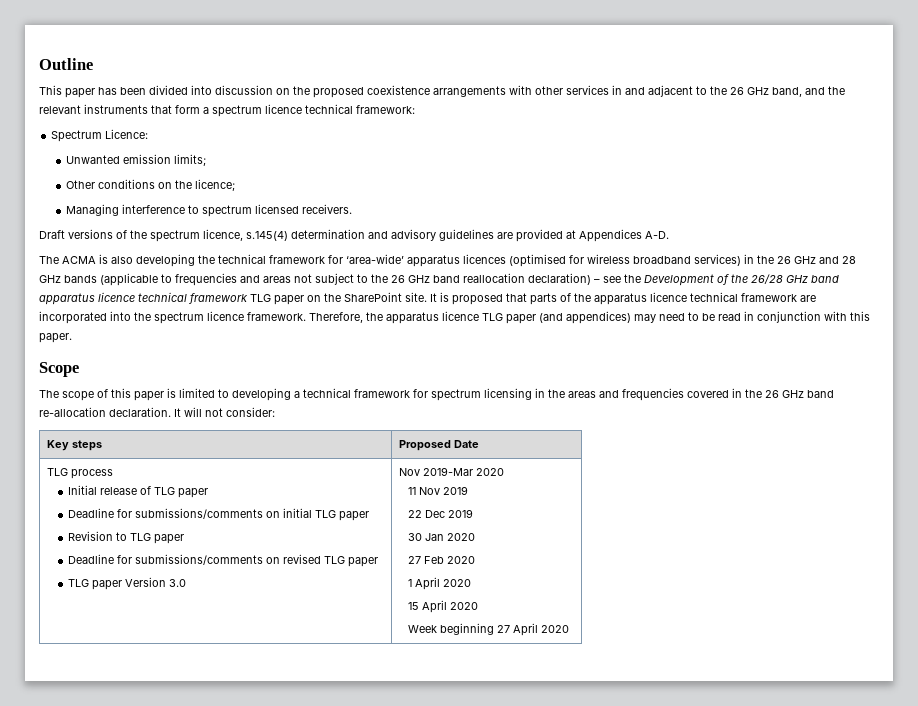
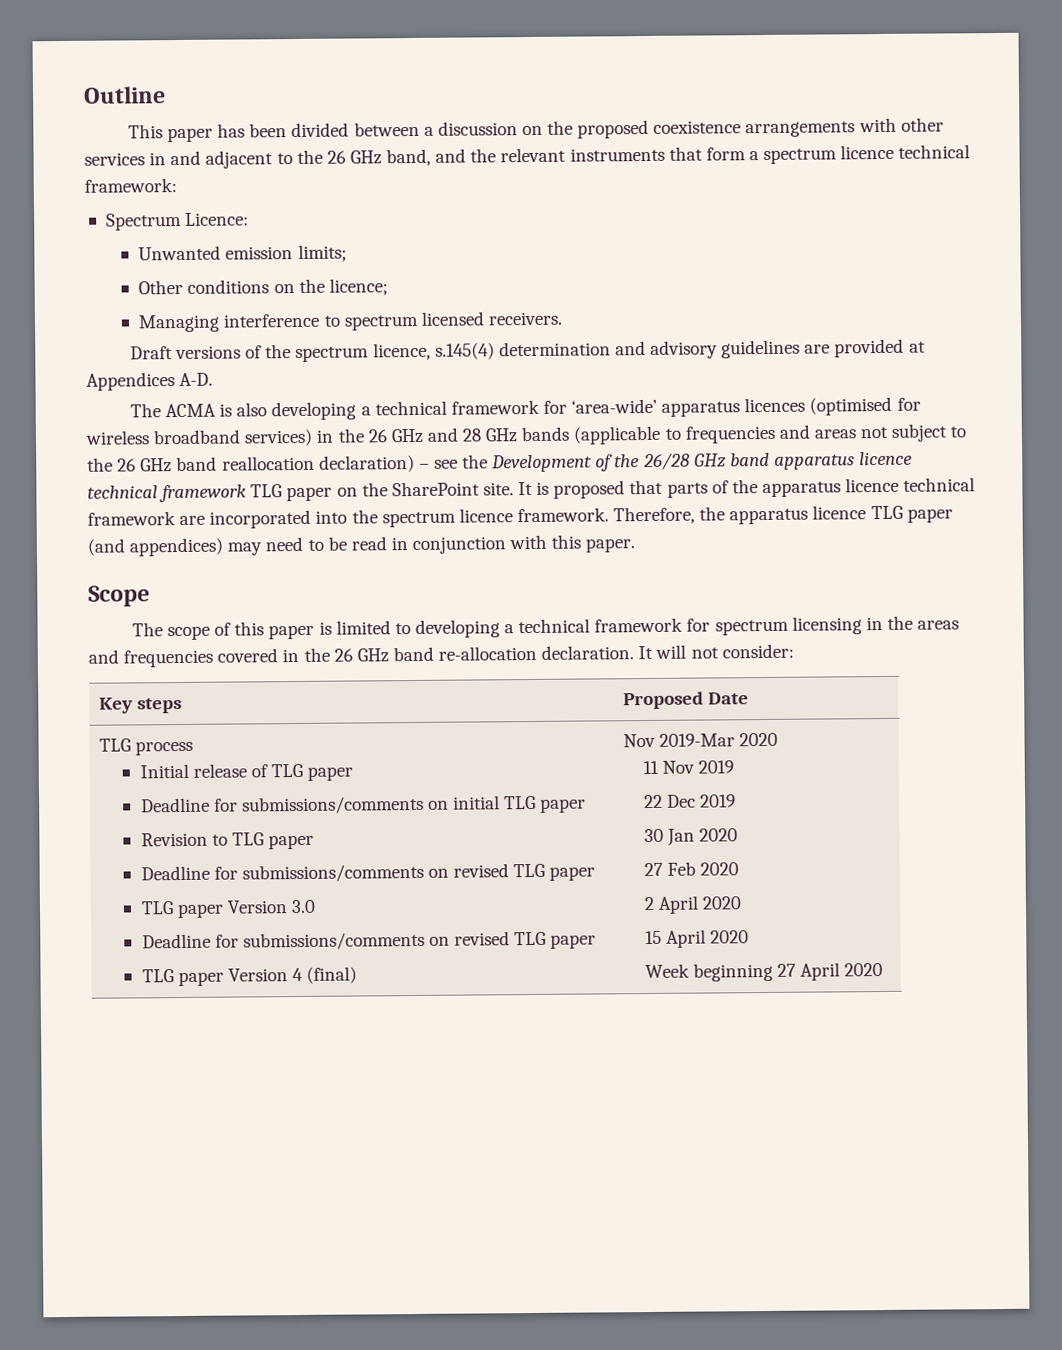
- This paper has been divided into discussion on the proposed coexistence arrangements with other services in and adjacent to the 26 GHz band, and the relevant instruments that form a spectrum licence technical framework:
+ This paper has been divided between a discussion on the proposed coexistence arrangements with other services in and adjacent to the 26 GHz band, and the relevant instruments that form a spectrum licence technical framework:
- The ACMA is also developing the technical framework for ‘area-wide’ apparatus licences (optimised for wireless broadband services) in the 26 GHz and 28 GHz bands (applicable to frequencies and areas not subject to the 26 GHz band reallocation declaration) – see the Development of the 26/28 GHz band apparatus licence technical framework TLG paper on the SharePoint site.
+ The ACMA is also developing a technical framework for ‘area-wide’ apparatus licences (optimised for wireless broadband services) in the 26 GHz and 28 GHz bands (applicable to frequencies and areas not subject to the 26 GHz band reallocation declaration) – see the Development of the 26/28 GHz band apparatus licence technical framework TLG paper on the SharePoint site.
  TLG paper Version 3.0
+ Deadline for submissions/comments on revised TLG paper
+ TLG paper Version 4 (final)
- 1 April 2020
+ 2 April 2020

